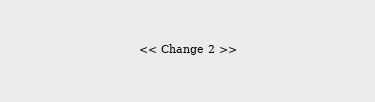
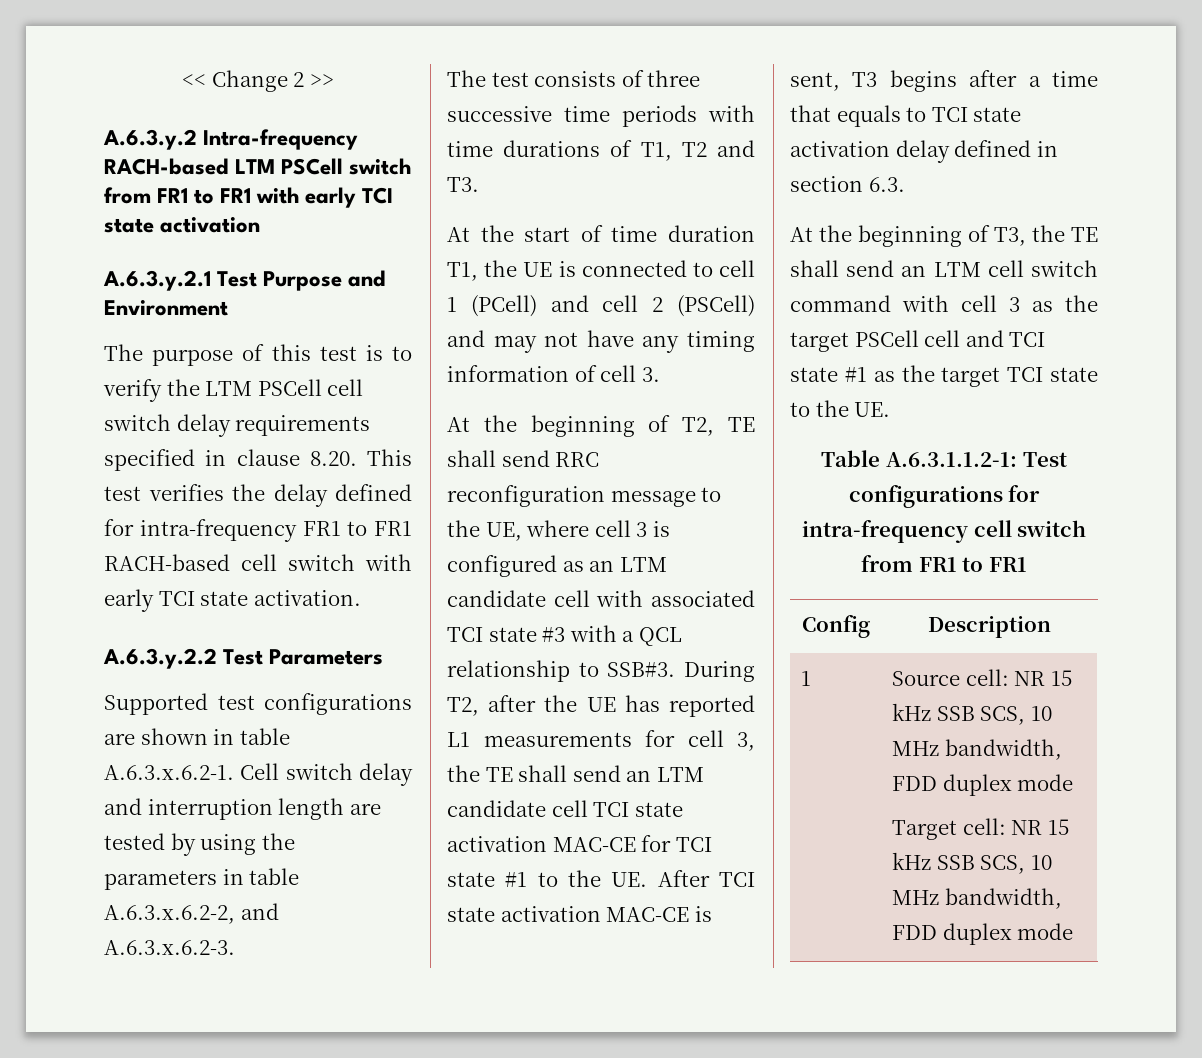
+ A.6.3.y.2 Intra-frequency RACH-based LTM PSCell switch from FR1 to FR1 with early TCI state activation
+ A.6.3.y.2.1 Test Purpose and Environment
+ The purpose of this test is to verify the LTM PSCell cell switch delay requirements specified in clause 8.20. This test verifies the delay defined for intra-frequency FR1 to FR1 RACH-based cell switch with early TCI state activation.
+ A.6.3.y.2.2 Test Parameters
+ Supported test configurations are shown in table A.6.3.x.6.2-1. Cell switch delay and interruption length are tested by using the parameters in table A.6.3.x.6.2-2, and A.6.3.x.6.2-3.
+ The test consists of three successive time periods with time durations of T1, T2 and T3.
+ At the start of time duration T1, the UE is connected to cell 1 (PCell) and cell 2 (PSCell) and may not have any timing information of cell 3.
+ At the beginning of T2, TE shall send RRC reconfiguration message to the UE, where cell 3 is configured as an LTM candidate cell with associated TCI state #3 with a QCL relationship to SSB#3. During T2, after the UE has reported L1 measurements for cell 3, the TE shall send an LTM candidate cell TCI state activation MAC-CE for TCI state #1 to the UE. After TCI state activation MAC-CE is sent, T3 begins after a time that equals to TCI state activation delay defined in section 6.3.
+ At the beginning of T3, the TE shall send an LTM cell switch command with cell 3 as the target PSCell cell and TCI state #1 as the target TCI state to the UE.
+ Table A.6.3.1.1.2-1: Test configurations for intra-frequency cell switch from FR1 to FR1
+ Config | Description
+ 1 | Source cell: NR 15 kHz SSB SCS, 10 MHz bandwidth, FDD duplex mode
+ Target cell: NR 15 kHz SSB SCS, 10 MHz bandwidth, FDD duplex mode

